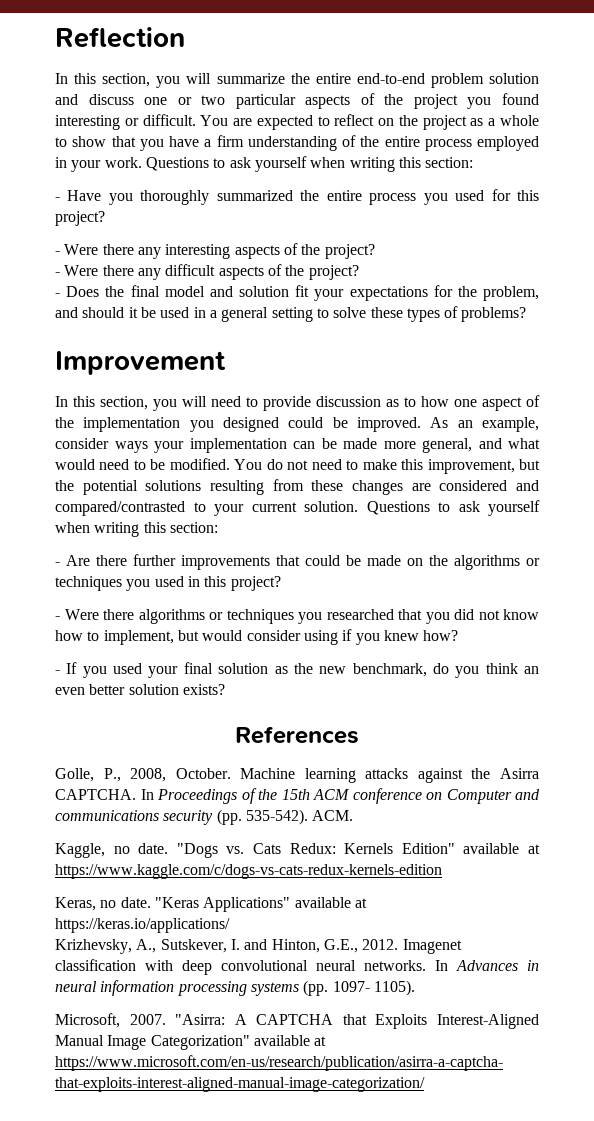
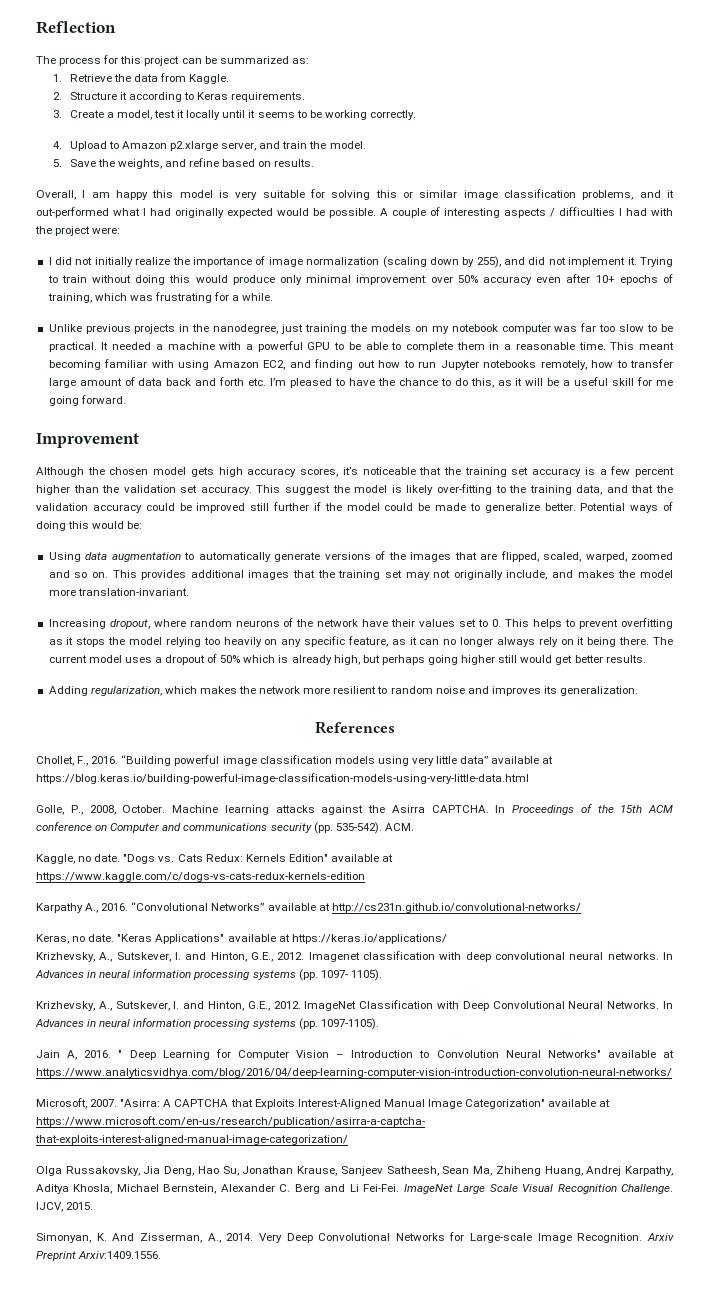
- In this section, you will summarize the entire end-to-end problem solution and discuss one or two particular aspects of the project you found interesting or difficult. You are expected to reflect on the project as a whole to show that you have a firm understanding of the entire process employed in your work. Questions to ask yourself when writing this section:
- - Have you thoroughly summarized the entire process you used for this project?
- - Were there any interesting aspects of the project?
- - Were there any difficult aspects of the project?
- - Does the final model and solution fit your expectations for the problem, and should it be used in a general setting to solve these types of problems?
+ The process for this project can be summarized as:
+ 1. Retrieve the data from Kaggle.
+ 2. Structure it according to Keras requirements.
+ 3. Create a model, test it locally until it seems to be working correctly.
+ 4. Upload to Amazon p2.xlarge server, and train the model.
+ 5. Save the weights, and refine based on results.
+ Overall, I am happy this model is very suitable for solving this or similar image classification problems, and it out-performed what I had originally expected would be possible. A couple of interesting aspects / difficulties I had with the project were:
+ I did not initially realize the importance of image normalization (scaling down by 255), and did not implement it. Trying to train without doing this would produce only minimal improvement over 50% accuracy even after 10+ epochs of training, which was frustrating for a while.
+ Unlike previous projects in the nanodegree, just training the models on my notebook computer was far too slow to be practical. It needed a machine with a powerful GPU to be able to complete them in a reasonable time. This meant becoming familiar with using Amazon EC2, and finding out how to run Jupyter notebooks remotely, how to transfer large amount of data back and forth etc. I’m pleased to have the chance to do this, as it will be a useful skill for me going forward.
  Improvement
- In this section, you will need to provide discussion as to how one aspect of the implementation you designed could be improved. As an example, consider ways your implementation can be made more general, and what would need to be modified. You do not need to make this improvement, but the potential solutions resulting from these changes are considered and compared/contrasted to your current solution. Questions to ask yourself when writing this section:
- - Are there further improvements that could be made on the algorithms or techniques you used in this project?
- - Were there algorithms or techniques you researched that you did not know how to implement, but would consider using if you knew how?
- - If you used your final solution as the new benchmark, do you think an even better solution exists?
+ Although the chosen model gets high accuracy scores, it’s noticeable that the training set accuracy is a few percent higher than the validation set accuracy. This suggest the model is likely over-fitting to the training data, and that the validation accuracy could be improved still further if the model could be made to generalize better. Potential ways of doing this would be:
+ Using data augmentation to automatically generate versions of the images that are flipped, scaled, warped, zoomed and so on. This provides additional images that the training set may not originally include, and makes the model more translation-invariant.
+ Increasing dropout, where random neurons of the network have their values set to 0. This helps to prevent overfitting as it stops the model relying too heavily on any specific feature, as it can no longer always rely on it being there. The current model uses a dropout of 50% which is already high, but perhaps going higher still would get better results.
+ Adding regularization, which makes the network more resilient to random noise and improves its generalization.
  References
+ Chollet, F., 2016. “Building powerful image classification models using very little data” available at https://blog.keras.io/building-powerful-image-classification-models-using-very-little-data.html
+ Karpathy A., 2016. “Convolutional Networks” available at http://cs231n.github.io/convolutional-networks/
+ Krizhevsky, A., Sutskever, I. and Hinton, G.E., 2012. ImageNet Classification with Deep Convolutional Neural Networks. In Advances in neural information processing systems (pp. 1097-1105).
+ Jain A, 2016. " Deep Learning for Computer Vision – Introduction to Convolution Neural Networks" available at https://www.analyticsvidhya.com/blog/2016/04/deep-learning-computer-vision-introduction-convolution-neural-networks/
+ Olga Russakovsky, Jia Deng, Hao Su, Jonathan Krause, Sanjeev Satheesh, Sean Ma, Zhiheng Huang, Andrej Karpathy, Aditya Khosla, Michael Bernstein, Alexander C. Berg and Li Fei-Fei. ImageNet Large Scale Visual Recognition Challenge. IJCV, 2015.
+ Simonyan, K. And Zisserman, A., 2014. Very Deep Convolutional Networks for Large-scale Image Recognition. Arxiv Preprint Arxiv:1409.1556.

